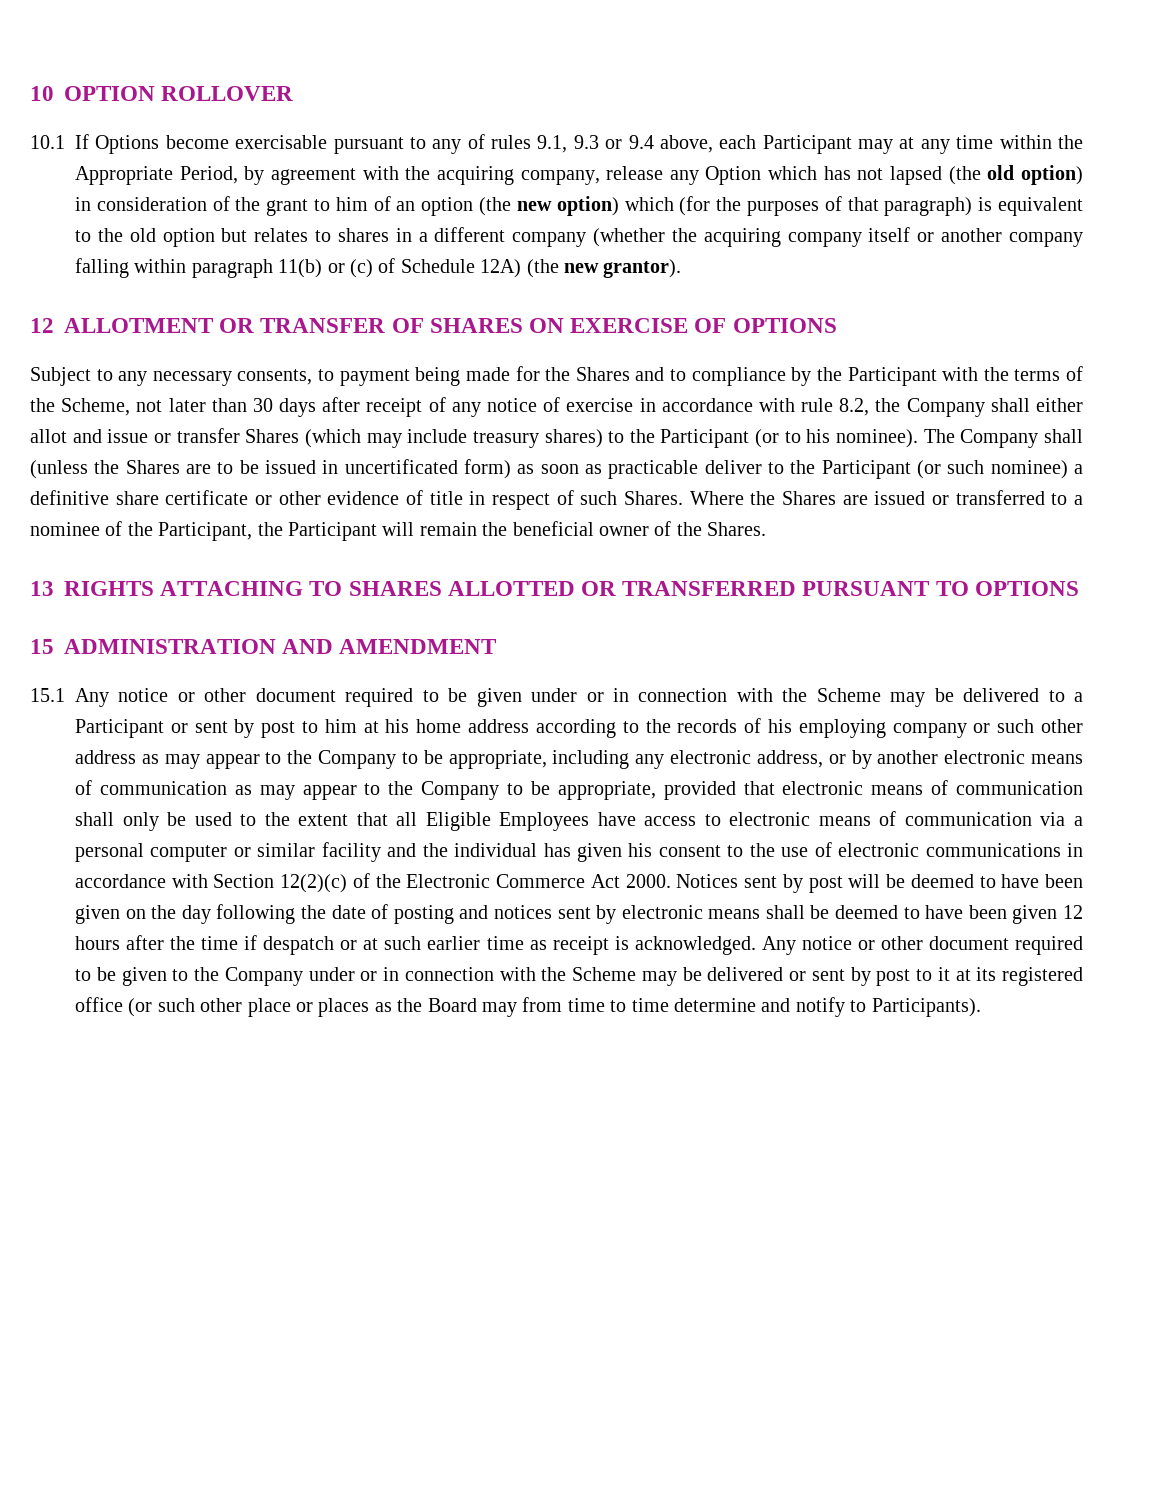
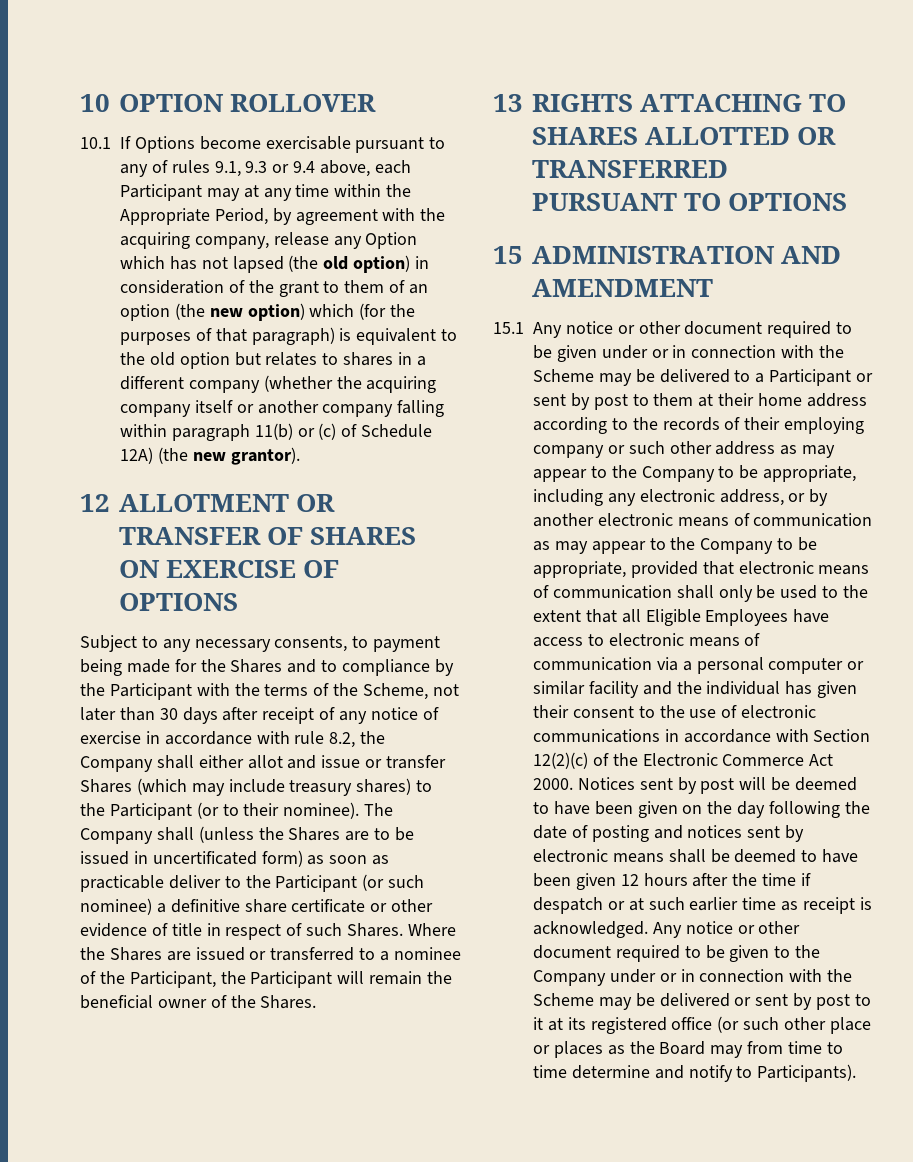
- 10.1 If Options become exercisable pursuant to any of rules 9.1, 9.3 or 9.4 above, each Participant may at any time within the Appropriate Period, by agreement with the acquiring company, release any Option which has not lapsed (the old option) in consideration of the grant to him of an option (the new option) which (for the purposes of that paragraph) is equivalent to the old option but relates to shares in a different company (whether the acquiring company itself or another company falling within paragraph 11(b) or (c) of Schedule 12A) (the new grantor).
+ 10.1 If Options become exercisable pursuant to any of rules 9.1, 9.3 or 9.4 above, each Participant may at any time within the Appropriate Period, by agreement with the acquiring company, release any Option which has not lapsed (the old option) in consideration of the grant to them of an option (the new option) which (for the purposes of that paragraph) is equivalent to the old option but relates to shares in a different company (whether the acquiring company itself or another company falling within paragraph 11(b) or (c) of Schedule 12A) (the new grantor).
- Subject to any necessary consents, to payment being made for the Shares and to compliance by the Participant with the terms of the Scheme, not later than 30 days after receipt of any notice of exercise in accordance with rule 8.2, the Company shall either allot and issue or transfer Shares (which may include treasury shares) to the Participant (or to his nominee).
+ Subject to any necessary consents, to payment being made for the Shares and to compliance by the Participant with the terms of the Scheme, not later than 30 days after receipt of any notice of exercise in accordance with rule 8.2, the Company shall either allot and issue or transfer Shares (which may include treasury shares) to the Participant (or to their nominee).
- 15.1 Any notice or other document required to be given under or in connection with the Scheme may be delivered to a Participant or sent by post to him at his home address according to the records of his employing company or such other address as may appear to the Company to be appropriate, including any electronic address, or by another electronic means of communication as may appear to the Company to be appropriate, provided that electronic means of communication shall only be used to the extent that all Eligible Employees have access to electronic means of communication via a personal computer or similar facility and the individual has given his consent to the use of electronic communications in accordance with Section 12(2)(c) of the Electronic Commerce Act 2000.
+ 15.1 Any notice or other document required to be given under or in connection with the Scheme may be delivered to a Participant or sent by post to them at their home address according to the records of their employing company or such other address as may appear to the Company to be appropriate, including any electronic address, or by another electronic means of communication as may appear to the Company to be appropriate, provided that electronic means of communication shall only be used to the extent that all Eligible Employees have access to electronic means of communication via a personal computer or similar facility and the individual has given their consent to the use of electronic communications in accordance with Section 12(2)(c) of the Electronic Commerce Act 2000.

